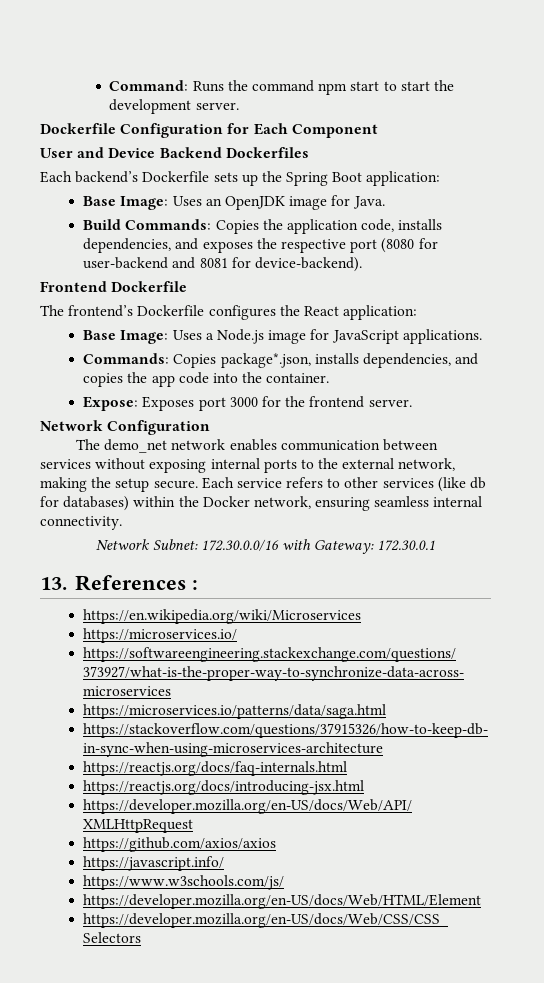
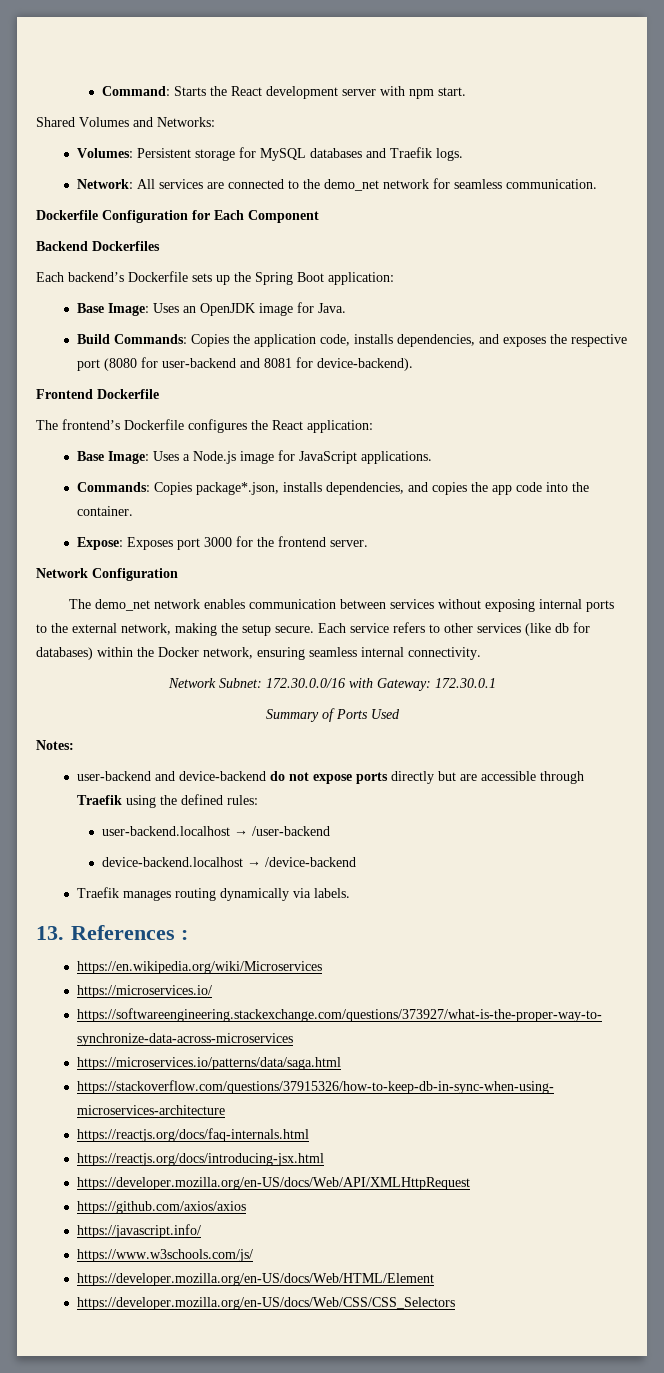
- Command: Runs the command npm start to start the development server.
+ Command: Starts the React development server with npm start.
+ Shared Volumes and Networks:
+ Volumes: Persistent storage for MySQL databases and Traefik logs.
+ Network: All services are connected to the demo_net network for seamless communication.
- User and Device Backend Dockerfiles
+ Backend Dockerfiles
+ Summary of Ports Used
+ Notes:
+ user-backend and device-backend do not expose ports directly but are accessible through Traefik using the defined rules:
+ user-backend.localhost → /user-backend
+ device-backend.localhost → /device-backend
+ Traefik manages routing dynamically via labels.

